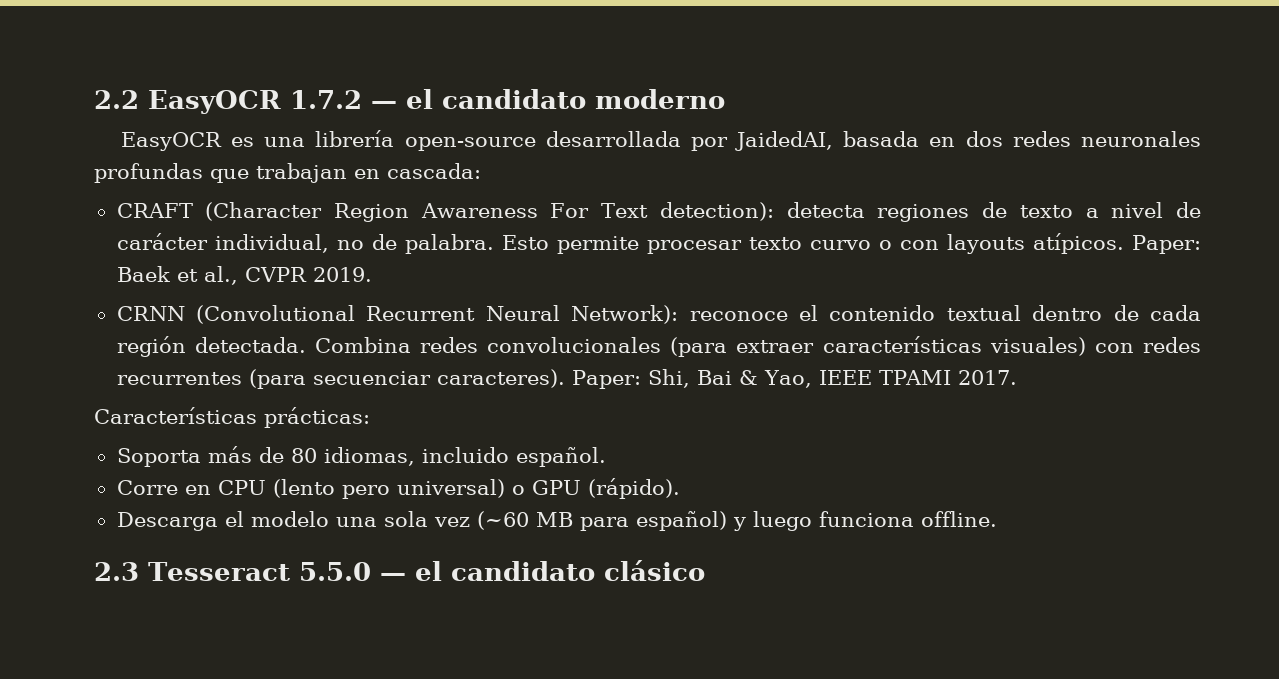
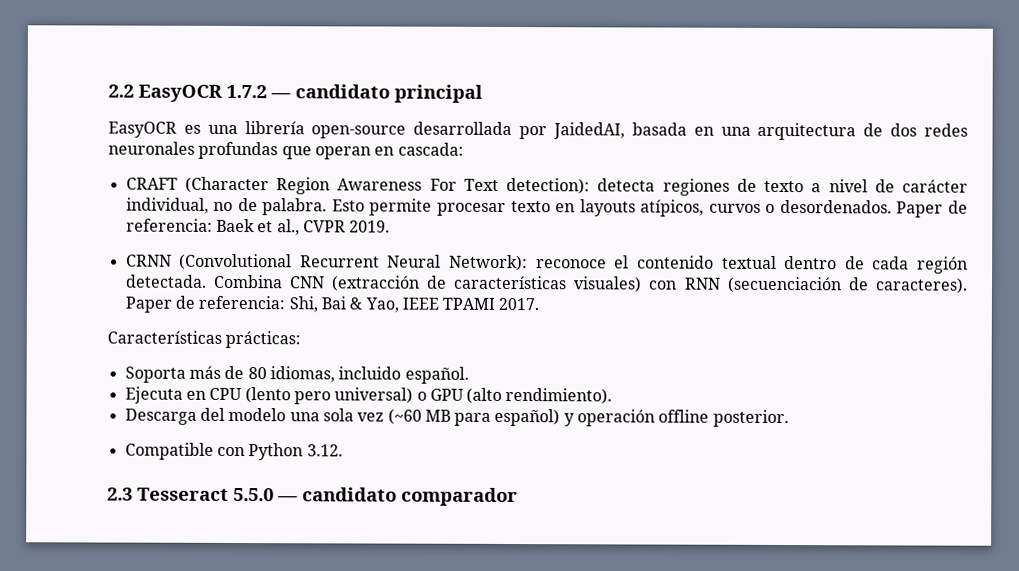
- 2.2 EasyOCR 1.7.2 — el candidato moderno
+ 2.2 EasyOCR 1.7.2 — candidato principal
- EasyOCR es una librería open-source desarrollada por JaidedAI, basada en dos redes neuronales profundas que trabajan en cascada:
+ EasyOCR es una librería open-source desarrollada por JaidedAI, basada en una arquitectura de dos redes neuronales profundas que operan en cascada:
- Esto permite procesar texto curvo o con layouts atípicos. Paper: Baek et al., CVPR 2019.
+ Esto permite procesar texto en layouts atípicos, curvos o desordenados. Paper de referencia: Baek et al., CVPR 2019.
- Combina redes convolucionales (para extraer características visuales) con redes recurrentes (para secuenciar caracteres). Paper: Shi, Bai & Yao, IEEE TPAMI 2017.
+ Combina CNN (extracción de características visuales) con RNN (secuenciación de caracteres). Paper de referencia: Shi, Bai & Yao, IEEE TPAMI 2017.
- Corre en CPU (lento pero universal) o GPU (rápido).
+ Ejecuta en CPU (lento pero universal) o GPU (alto rendimiento).
- Descarga el modelo una sola vez (~60 MB para español) y luego funciona offline.
+ Descarga del modelo una sola vez (~60 MB para español) y operación offline posterior.
+ Compatible con Python 3.12.
- 2.3 Tesseract 5.5.0 — el candidato clásico
+ 2.3 Tesseract 5.5.0 — candidato comparador

